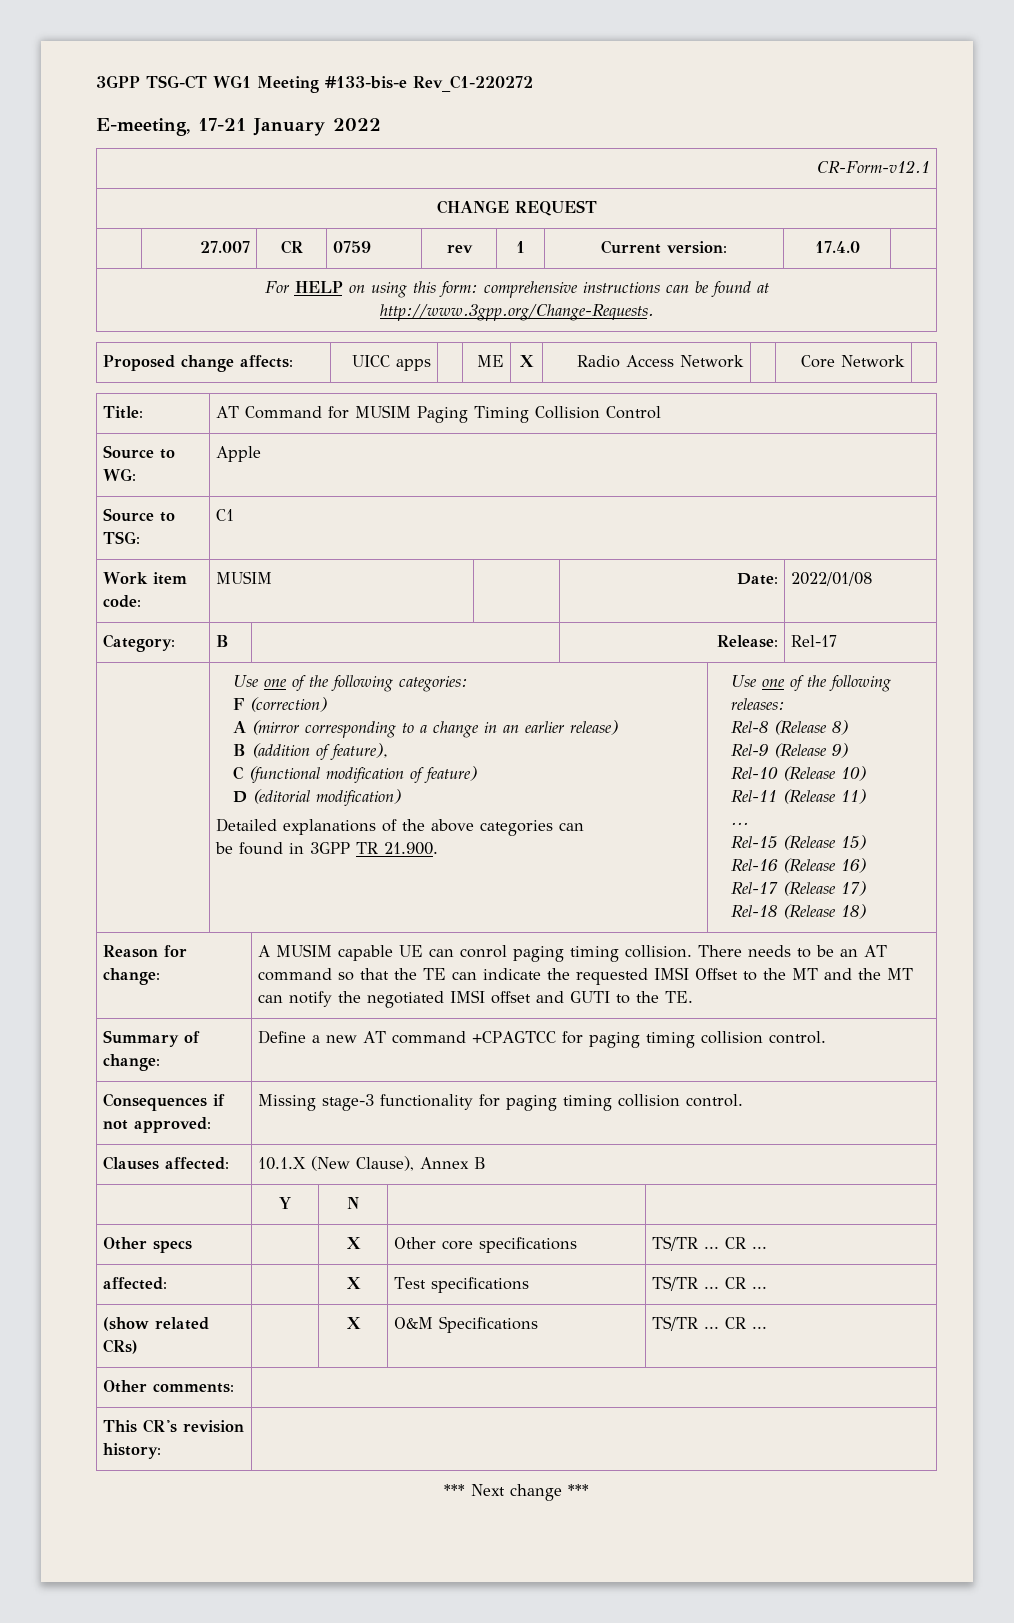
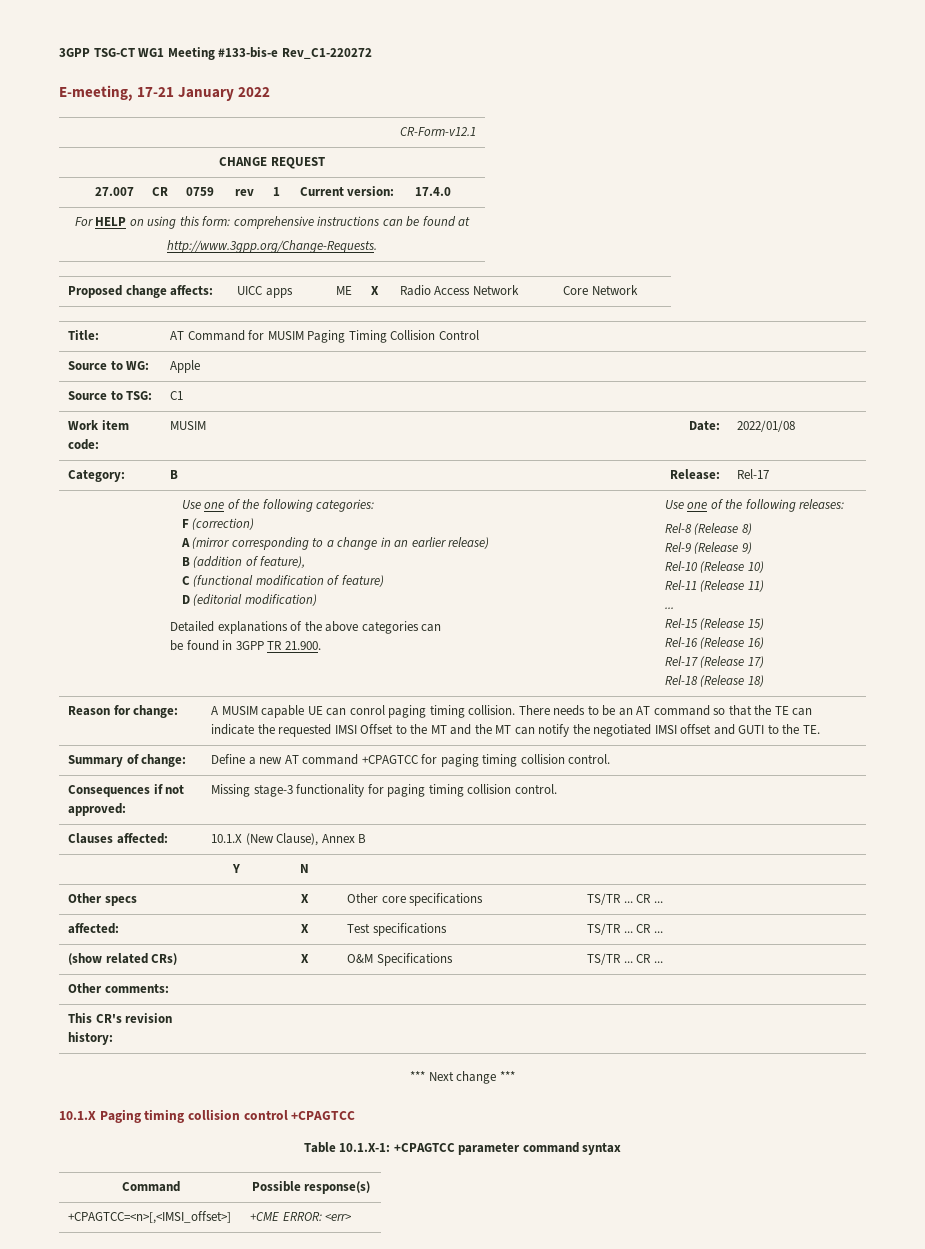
+ 10.1.X Paging timing collision control +CPAGTCC
+ Table 10.1.X-1: +CPAGTCC parameter command syntax
+ Command | Possible response(s)
+ +CPAGTCC=<n>[,<IMSI_offset>] | +CME ERROR: <err>

